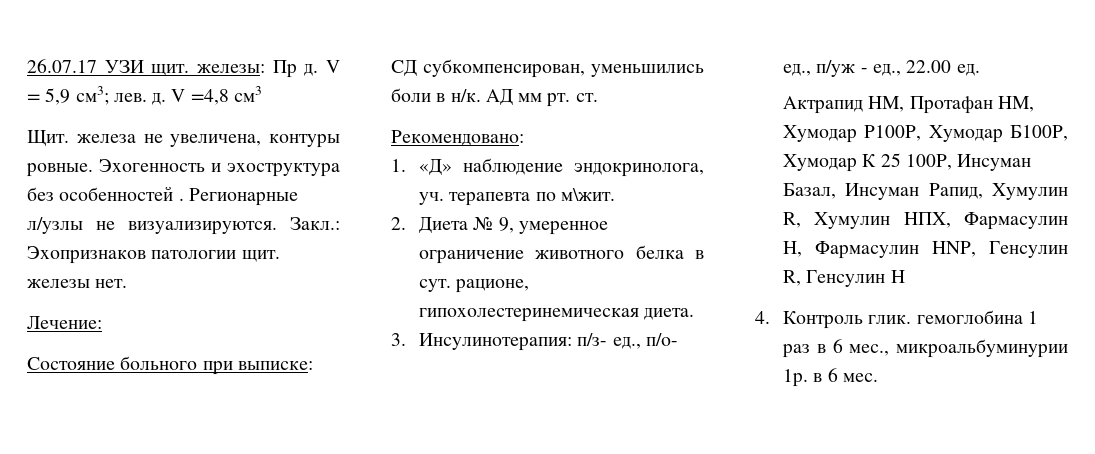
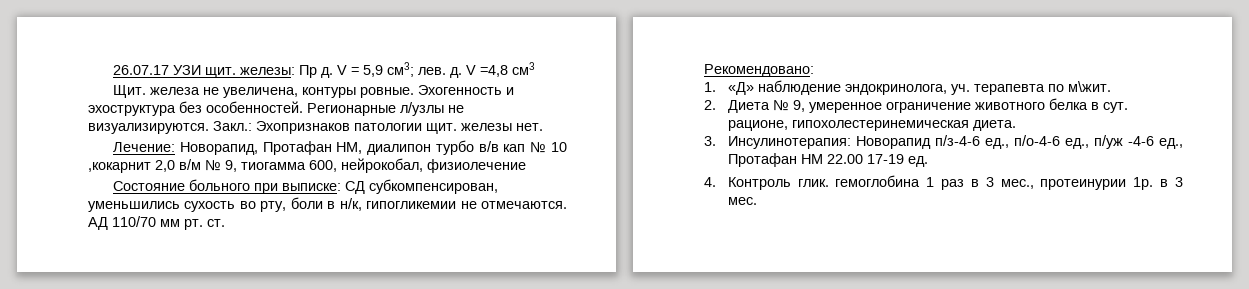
- Эхогенность и эхоструктура без особенностей .
+ Эхогенность и эхоструктура без особенностей.
- Лечение:
+ Лечение: Новорапид, Протафан НМ, диалипон турбо в/в кап № 10 ,кокарнит 2,0 в/м № 9, тиогамма 600, нейрокобал, физиолечение
- Состояние больного при выписке: СД субкомпенсирован, уменьшились боли в н/к. АД мм рт. ст.
+ Состояние больного при выписке: СД субкомпенсирован, уменьшились сухость во рту, боли в н/к, гипогликемии не отмечаются. АД 110/70 мм рт. ст.
- 3. Инсулинотерапия: п/з- ед., п/о- ед., п/уж - ед., 22.00 ед.
- Актрапид НМ, Протафан НМ, Хумодар Р100Р, Хумодар Б100Р, Хумодар К 25 100Р, Инсуман Базал, Инсуман Рапид, Хумулин R, Хумулин НПХ, Фармасулин Н, Фармасулин НNР, Генсулин R, Генсулин Н
+ 3. Инсулинотерапия: Новорапид п/з-4-6 ед., п/о-4-6 ед., п/уж -4-6 ед., Протафан НМ 22.00 17-19 ед.
- 4. Контроль глик. гемоглобина 1 раз в 6 мес., микроальбуминурии 1р. в 6 мес.
+ 4. Контроль глик. гемоглобина 1 раз в 3 мес., протеинурии 1р. в 3 мес.

